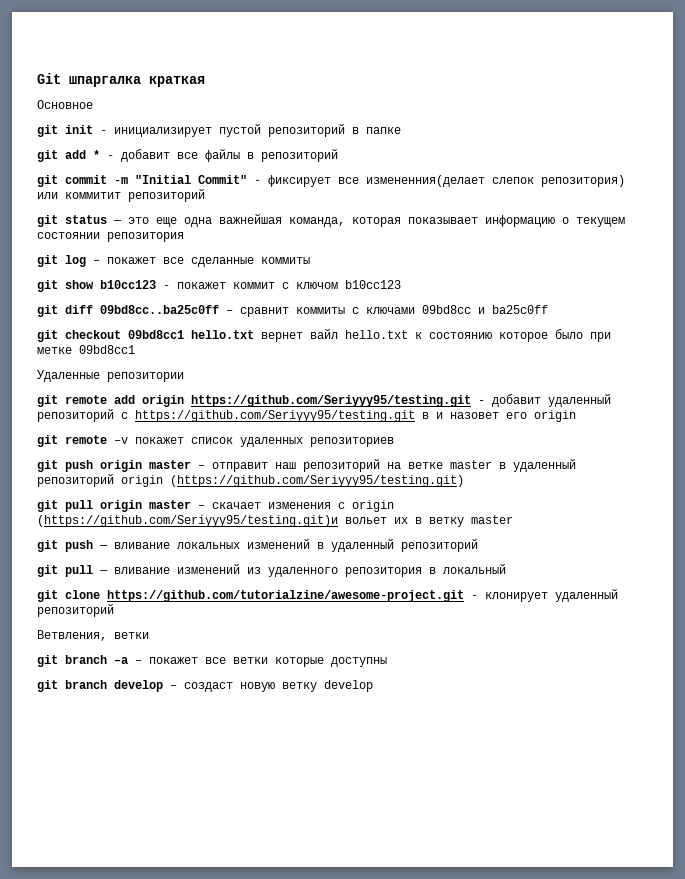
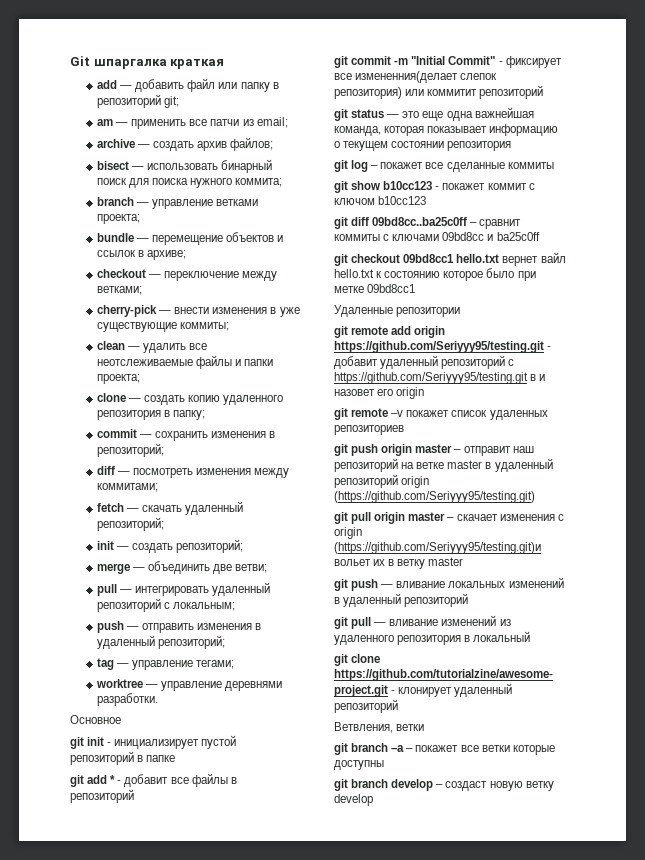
+ add — добавить файл или папку в репозиторий git;
+ am — применить все патчи из email;
+ archive — создать архив файлов;
+ bisect — использовать бинарный поиск для поиска нужного коммита;
+ branch — управление ветками проекта;
+ bundle — перемещение объектов и ссылок в архиве;
+ checkout — переключение между ветками;
+ cherry-pick — внести изменения в уже существующие коммиты;
+ clean — удалить все неотслеживаемые файлы и папки проекта;
+ clone — создать копию удаленного репозитория в папку;
+ commit — сохранить изменения в репозиторий;
+ diff — посмотреть изменения между коммитами;
+ fetch — скачать удаленный репозиторий;
+ init — создать репозиторий;
+ merge — объединить две ветви;
+ pull — интегрировать удаленный репозиторий с локальным;
+ push — отправить изменения в удаленный репозиторий;
+ tag — управление тегами;
+ worktree — управление деревнями разработки.

